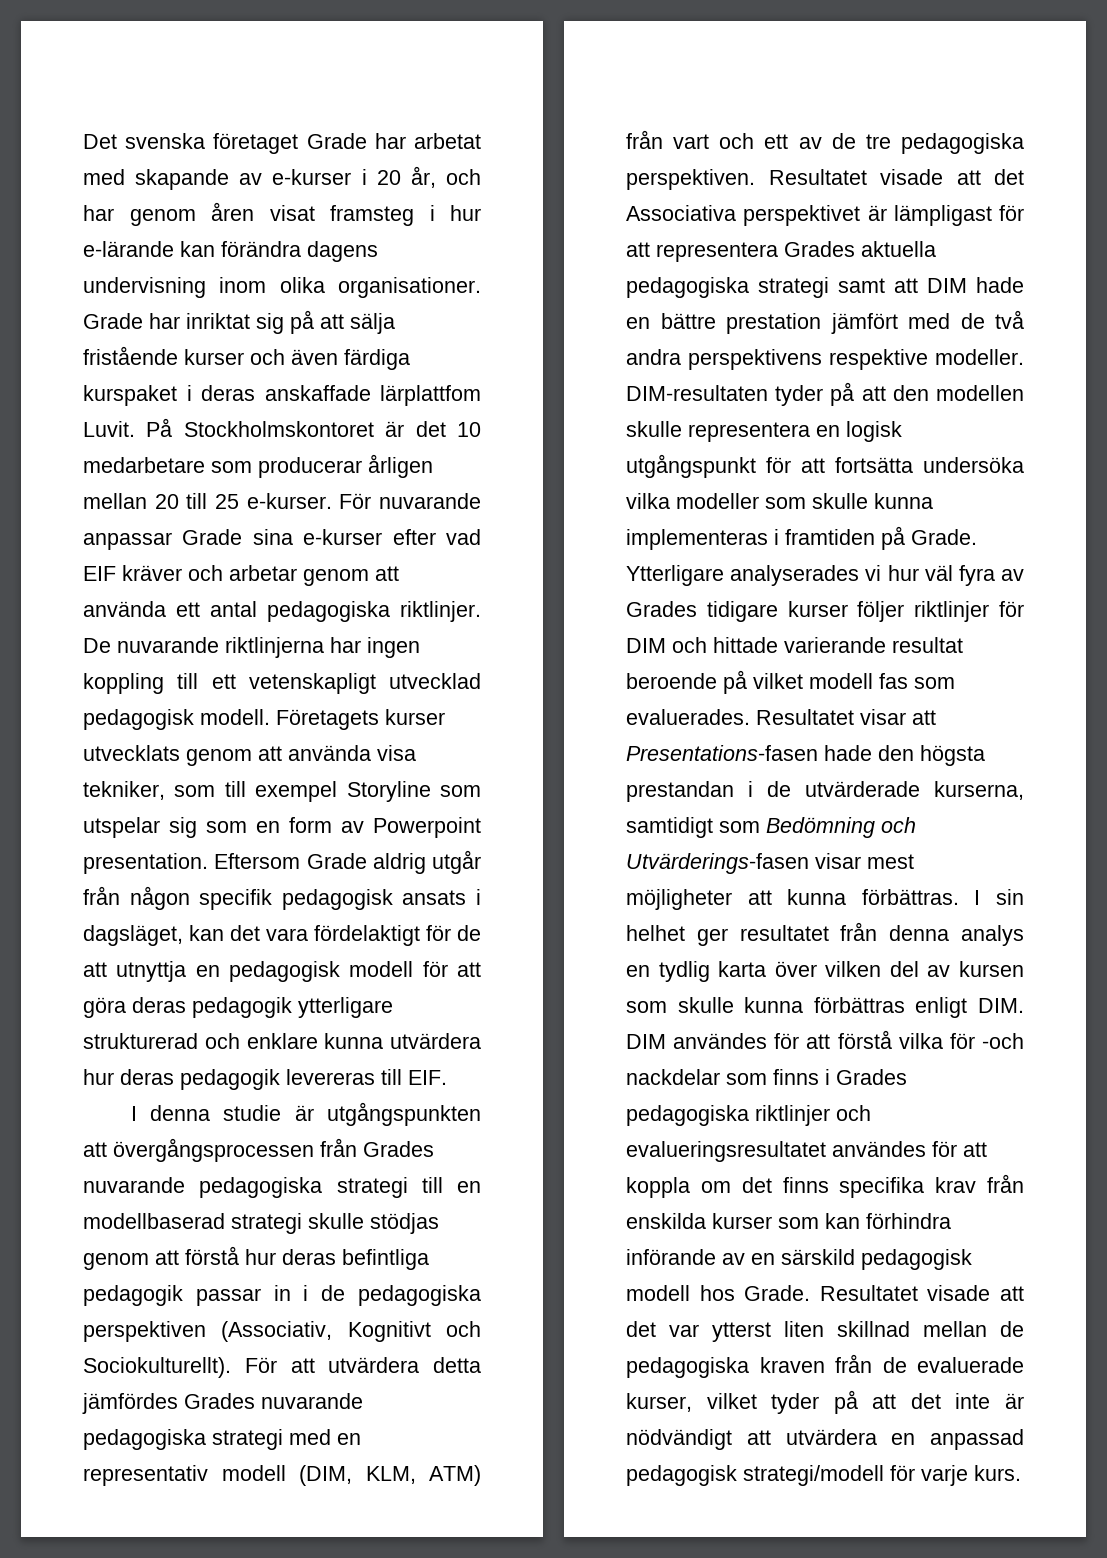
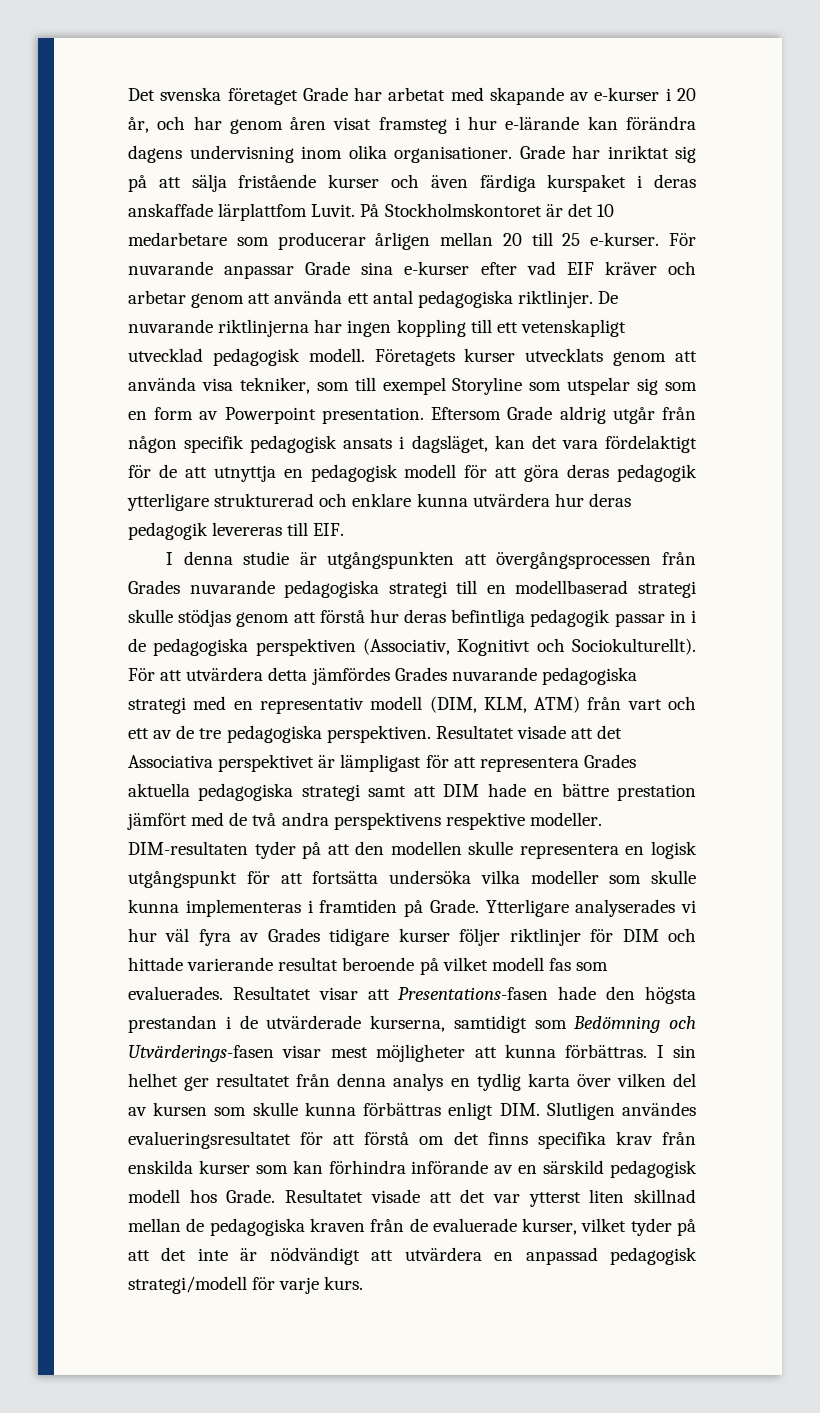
- I sin helhet ger resultatet från denna analys en tydlig karta över vilken del av kursen som skulle kunna förbättras enligt DIM. DIM användes för att förstå vilka för -och nackdelar som finns i Grades pedagogiska riktlinjer och evalueringsresultatet användes för att koppla om det finns specifika krav från enskilda kurser som kan förhindra införande av en särskild pedagogisk modell hos Grade.
+ I sin helhet ger resultatet från denna analys en tydlig karta över vilken del av kursen som skulle kunna förbättras enligt DIM. Slutligen användes evalueringsresultatet för att förstå om det finns specifika krav från enskilda kurser som kan förhindra införande av en särskild pedagogisk modell hos Grade.

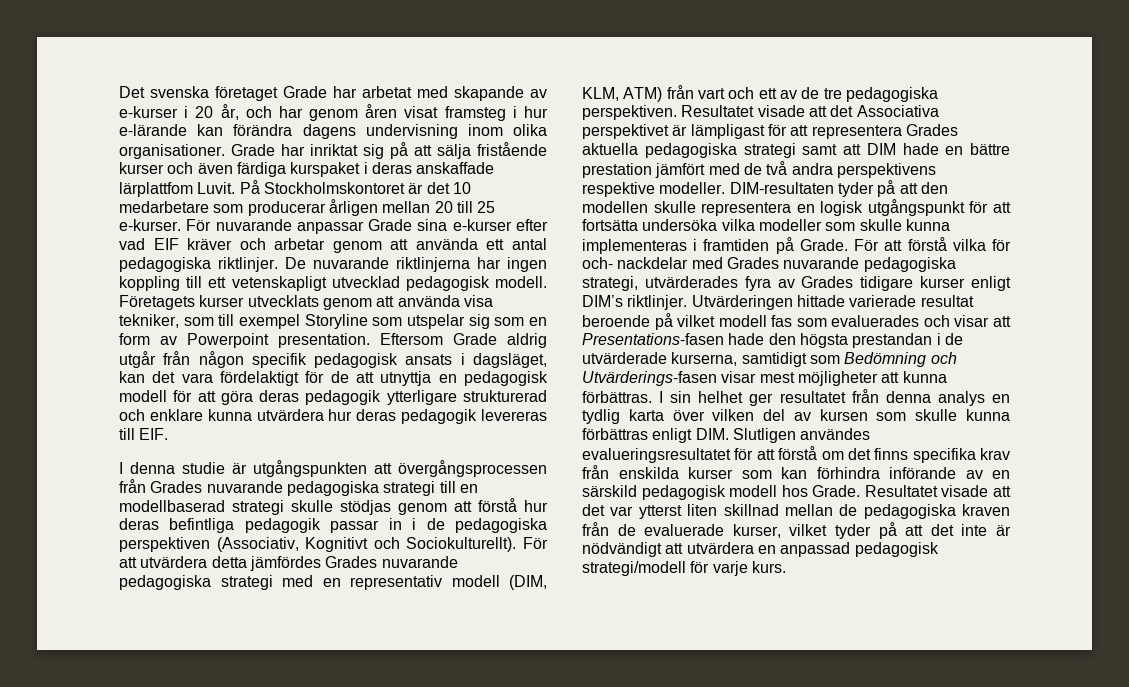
- Ytterligare analyserades vi hur väl fyra av Grades tidigare kurser följer riktlinjer för DIM och hittade varierande resultat beroende på vilket modell fas som evaluerades. Resultatet visar att Presentations-fasen hade den högsta prestandan i de utvärderade kurserna, samtidigt som Bedömning och Utvärderings-fasen visar mest möjligheter att kunna förbättras.
+ För att förstå vilka för och- nackdelar med Grades nuvarande pedagogiska strategi, utvärderades fyra av Grades tidigare kurser enligt DIM’s riktlinjer. Utvärderingen hittade varierade resultat beroende på vilket modell fas som evaluerades och visar att Presentations-fasen hade den högsta prestandan i de utvärderade kurserna, samtidigt som Bedömning och Utvärderings-fasen visar mest möjligheter att kunna förbättras.

